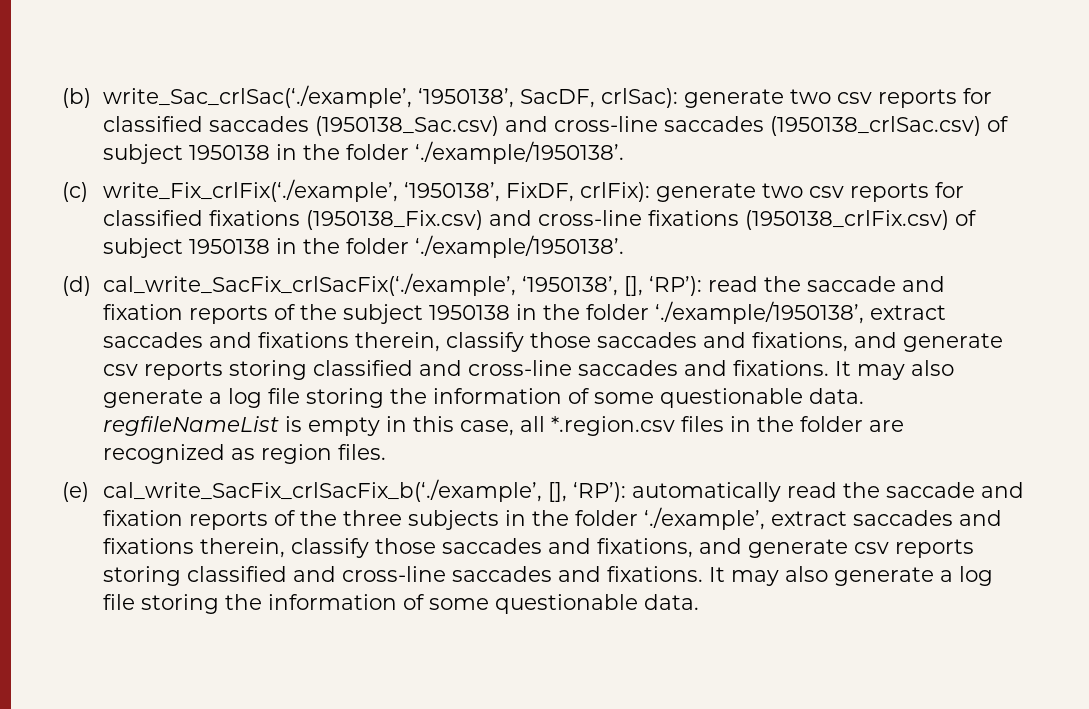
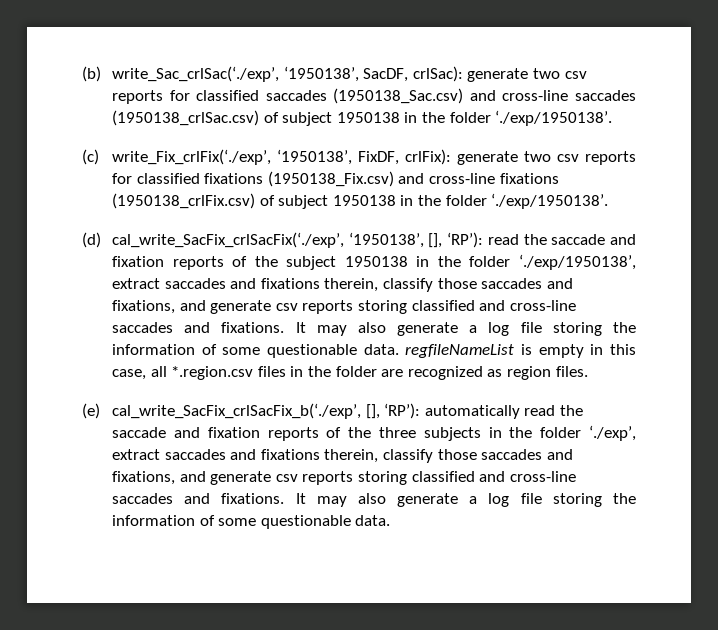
- (b) write_Sac_crlSac(‘./example’, ‘1950138’, SacDF, crlSac): generate two csv reports for classified saccades (1950138_Sac.csv) and cross-line saccades (1950138_crlSac.csv) of subject 1950138 in the folder ‘./example/1950138’.
+ (b) write_Sac_crlSac(‘./exp’, ‘1950138’, SacDF, crlSac): generate two csv reports for classified saccades (1950138_Sac.csv) and cross-line saccades (1950138_crlSac.csv) of subject 1950138 in the folder ‘./exp/1950138’.
- (c) write_Fix_crlFix(‘./example’, ‘1950138’, FixDF, crlFix): generate two csv reports for classified fixations (1950138_Fix.csv) and cross-line fixations (1950138_crlFix.csv) of subject 1950138 in the folder ‘./example/1950138’.
+ (c) write_Fix_crlFix(‘./exp’, ‘1950138’, FixDF, crlFix): generate two csv reports for classified fixations (1950138_Fix.csv) and cross-line fixations (1950138_crlFix.csv) of subject 1950138 in the folder ‘./exp/1950138’.
- (d) cal_write_SacFix_crlSacFix(‘./example’, ‘1950138’, [], ‘RP’): read the saccade and fixation reports of the subject 1950138 in the folder ‘./example/1950138’, extract saccades and fixations therein, classify those saccades and fixations, and generate csv reports storing classified and cross-line saccades and fixations.
+ (d) cal_write_SacFix_crlSacFix(‘./exp’, ‘1950138’, [], ‘RP’): read the saccade and fixation reports of the subject 1950138 in the folder ‘./exp/1950138’, extract saccades and fixations therein, classify those saccades and fixations, and generate csv reports storing classified and cross-line saccades and fixations.
- (e) cal_write_SacFix_crlSacFix_b(‘./example’, [], ‘RP’): automatically read the saccade and fixation reports of the three subjects in the folder ‘./example’, extract saccades and fixations therein, classify those saccades and fixations, and generate csv reports storing classified and cross-line saccades and fixations.
+ (e) cal_write_SacFix_crlSacFix_b(‘./exp’, [], ‘RP’): automatically read the saccade and fixation reports of the three subjects in the folder ‘./exp’, extract saccades and fixations therein, classify those saccades and fixations, and generate csv reports storing classified and cross-line saccades and fixations.

